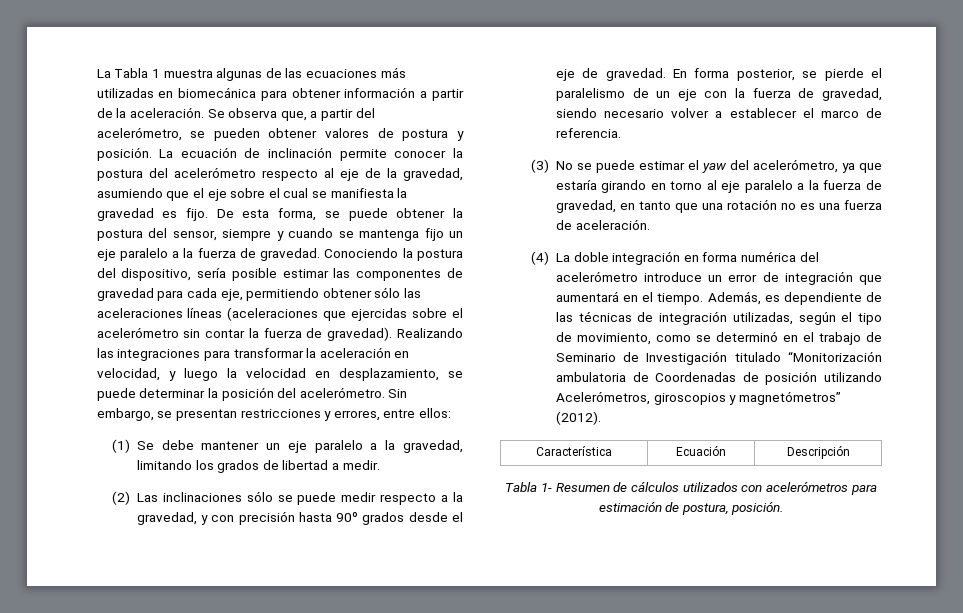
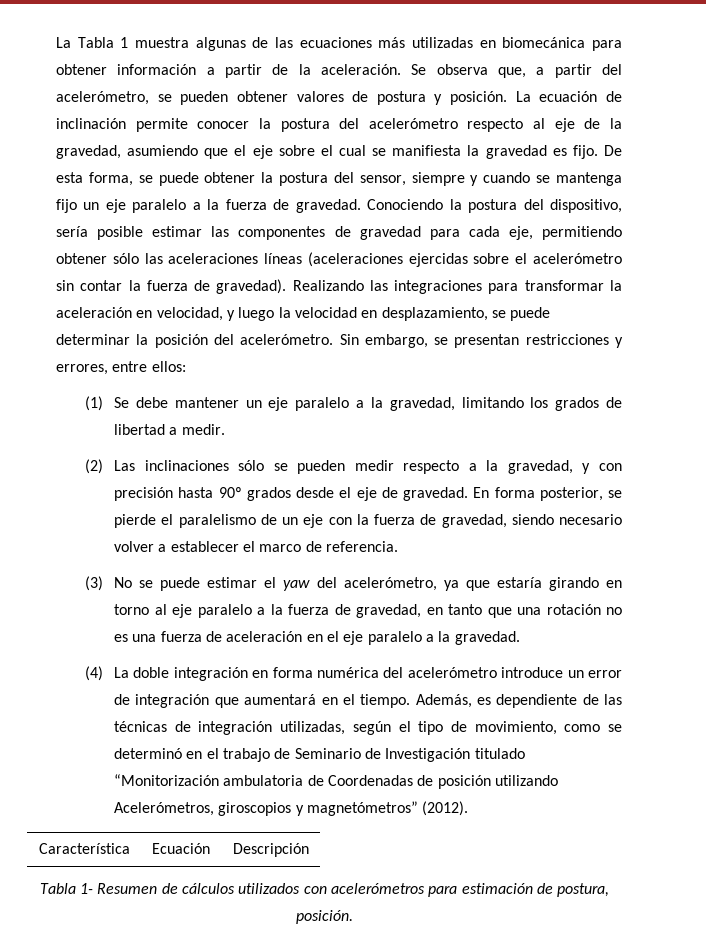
- Conociendo la postura del dispositivo, sería posible estimar las componentes de gravedad para cada eje, permitiendo obtener sólo las aceleraciones líneas (aceleraciones que ejercidas sobre el acelerómetro sin contar la fuerza de gravedad).
+ Conociendo la postura del dispositivo, sería posible estimar las componentes de gravedad para cada eje, permitiendo obtener sólo las aceleraciones líneas (aceleraciones ejercidas sobre el acelerómetro sin contar la fuerza de gravedad).
- (2) Las inclinaciones sólo se puede medir respecto a la gravedad, y con precisión hasta 90º grados desde el eje de gravedad.
+ (2) Las inclinaciones sólo se pueden medir respecto a la gravedad, y con precisión hasta 90º grados desde el eje de gravedad.
- (3) No se puede estimar el yaw del acelerómetro, ya que estaría girando en torno al eje paralelo a la fuerza de gravedad, en tanto que una rotación no es una fuerza de aceleración.
+ (3) No se puede estimar el yaw del acelerómetro, ya que estaría girando en torno al eje paralelo a la fuerza de gravedad, en tanto que una rotación no es una fuerza de aceleración en el eje paralelo a la gravedad.

